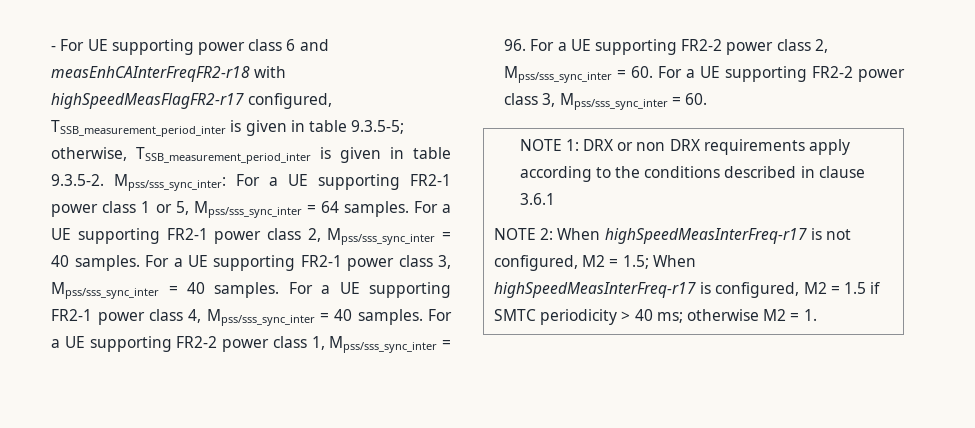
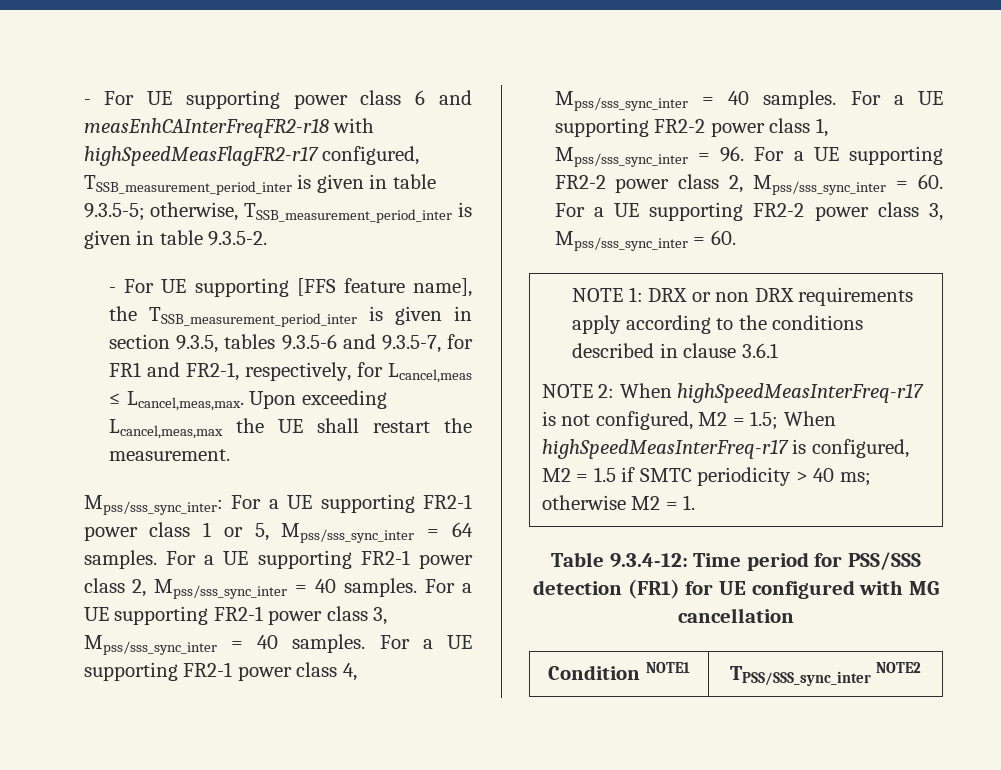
- - For UE supporting power class 6 and measEnhCAInterFreqFR2-r18 with highSpeedMeasFlagFR2-r17 configured, TSSB_measurement_period_inter is given in table 9.3.5-5; otherwise, TSSB_measurement_period_inter is given in table 9.3.5-2. Mpss/sss_sync_inter: For a UE supporting FR2-1 power class 1 or 5, Mpss/sss_sync_inter = 64 samples.
+ - For UE supporting power class 6 and measEnhCAInterFreqFR2-r18 with highSpeedMeasFlagFR2-r17 configured, TSSB_measurement_period_inter is given in table 9.3.5-5; otherwise, TSSB_measurement_period_inter is given in table 9.3.5-2.
+ - For UE supporting [FFS feature name], the TSSB_measurement_period_inter is given in section 9.3.5, tables 9.3.5-6 and 9.3.5-7, for FR1 and FR2-1, respectively, for Lcancel,meas ≤ Lcancel,meas,max. Upon exceeding Lcancel,meas,max the UE shall restart the measurement.
+ Mpss/sss_sync_inter: For a UE supporting FR2-1 power class 1 or 5, Mpss/sss_sync_inter = 64 samples.
+ Table 9.3.4-12: Time period for PSS/SSS detection (FR1) for UE configured with MG cancellation
+ Condition NOTE1 | TPSS/SSS_sync_inter NOTE2

